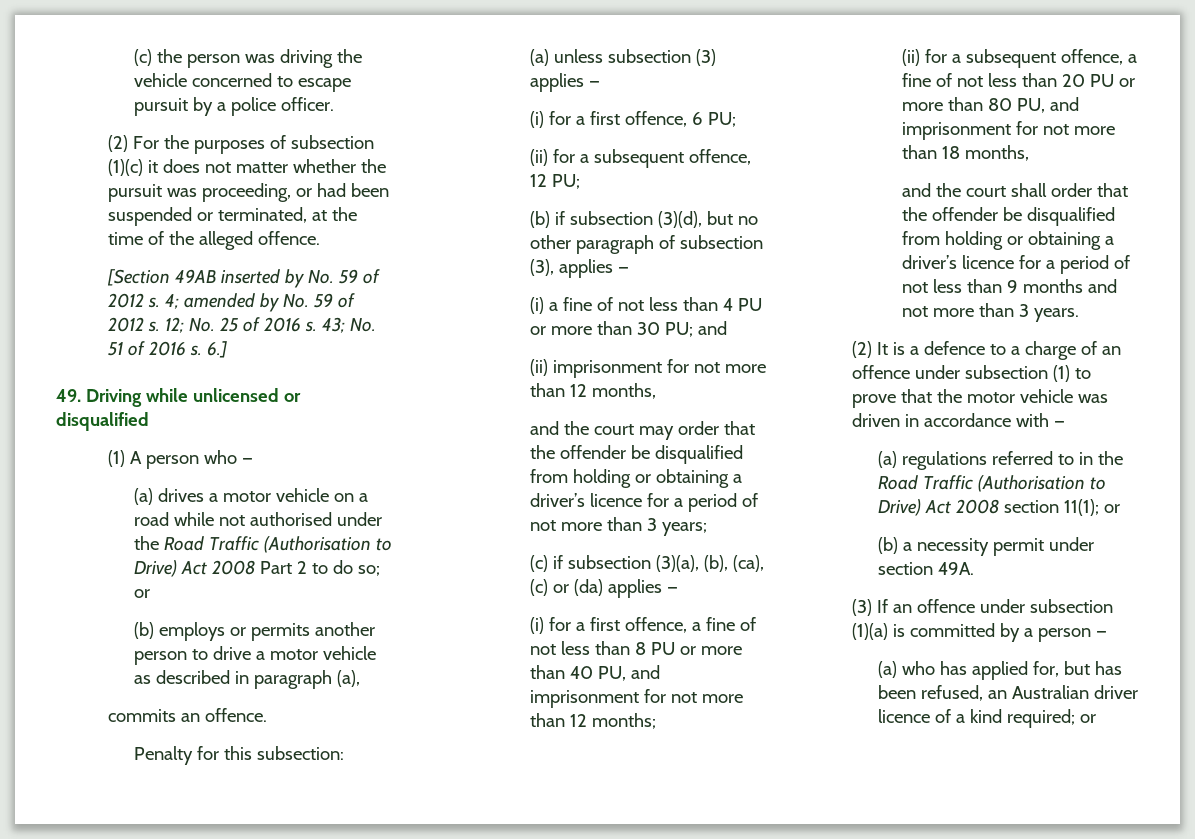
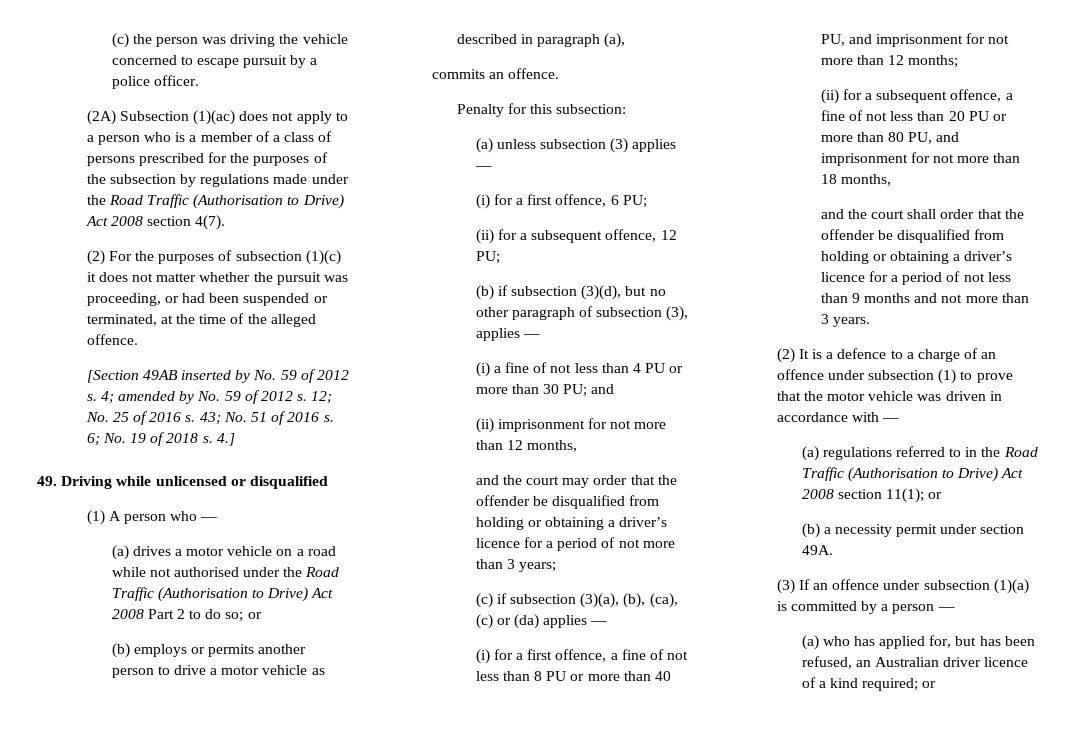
+ (2A) Subsection (1)(ac) does not apply to a person who is a member of a class of persons prescribed for the purposes of the subsection by regulations made under the Road Traffic (Authorisation to Drive) Act 2008 section 4(7).
- 6.]
+ 6; No. 19 of 2018 s. 4.]

